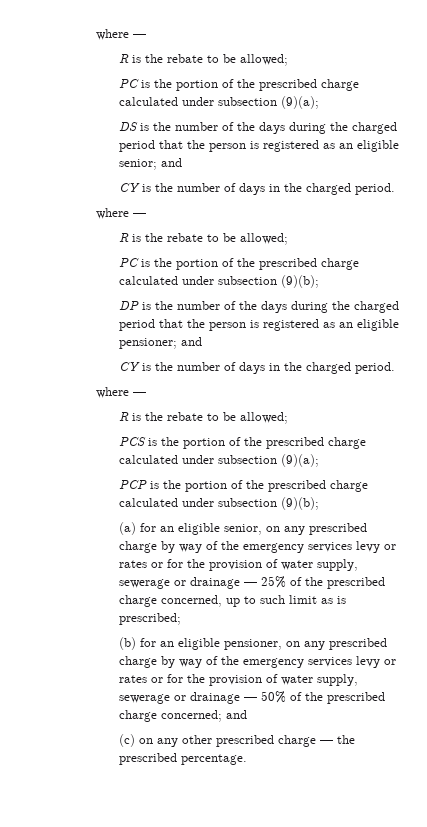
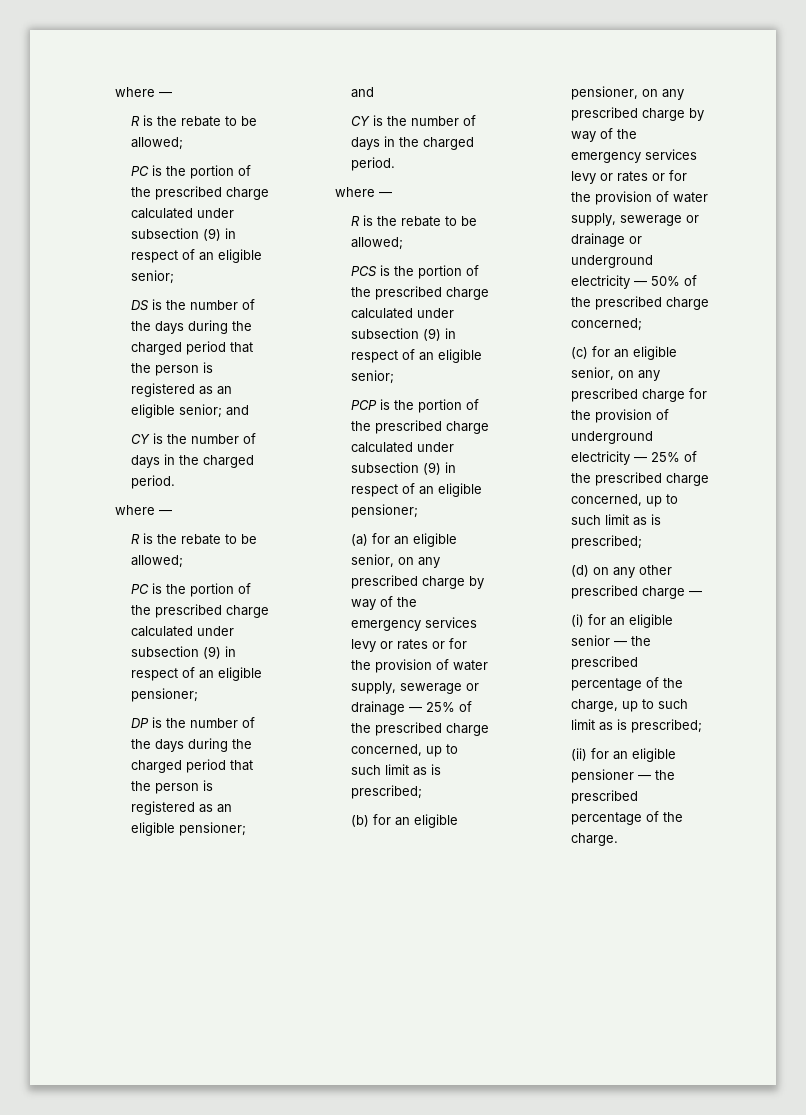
- PC is the portion of the prescribed charge calculated under subsection (9)(a);
+ PC is the portion of the prescribed charge calculated under subsection (9) in respect of an eligible senior;
- PC is the portion of the prescribed charge calculated under subsection (9)(b);
+ PC is the portion of the prescribed charge calculated under subsection (9) in respect of an eligible pensioner;
- PCS is the portion of the prescribed charge calculated under subsection (9)(a);
+ PCS is the portion of the prescribed charge calculated under subsection (9) in respect of an eligible senior;
- PCP is the portion of the prescribed charge calculated under subsection (9)(b);
+ PCP is the portion of the prescribed charge calculated under subsection (9) in respect of an eligible pensioner;
- (b) for an eligible pensioner, on any prescribed charge by way of the emergency services levy or rates or for the provision of water supply, sewerage or drainage — 50% of the prescribed charge concerned; and
+ (b) for an eligible pensioner, on any prescribed charge by way of the emergency services levy or rates or for the provision of water supply, sewerage or drainage or underground electricity — 50% of the prescribed charge concerned;
- (c) on any other prescribed charge — the prescribed percentage.
+ (c) for an eligible senior, on any prescribed charge for the provision of underground electricity — 25% of the prescribed charge concerned, up to such limit as is prescribed;
+ (d) on any other prescribed charge —
+ (i) for an eligible senior — the prescribed percentage of the charge, up to such limit as is prescribed;
+ (ii) for an eligible pensioner — the prescribed percentage of the charge.

